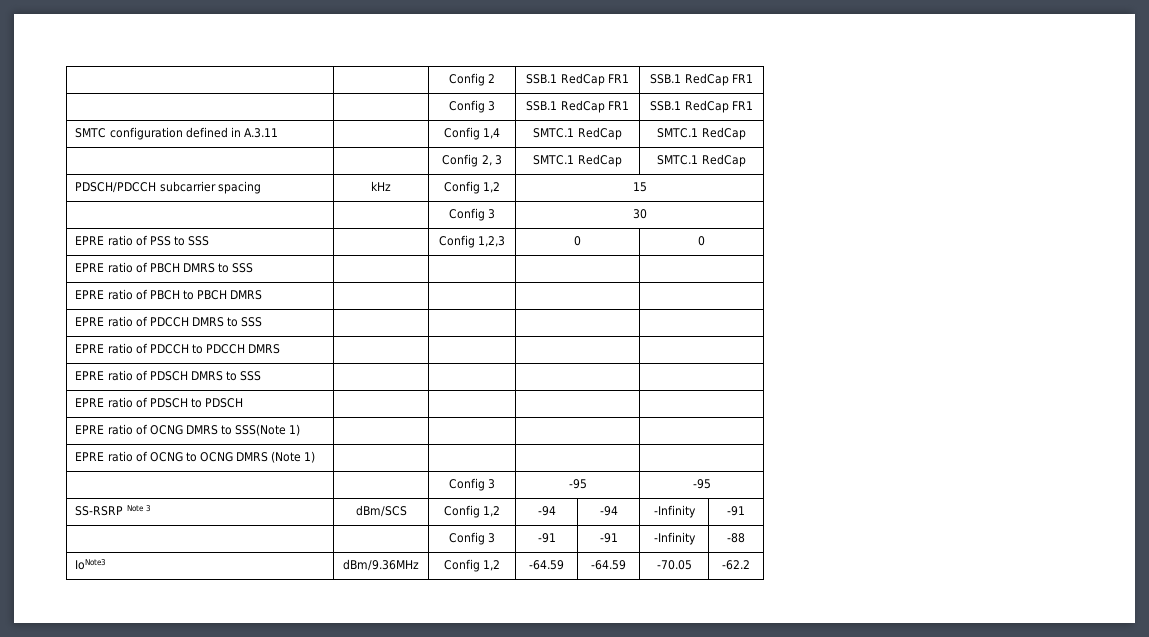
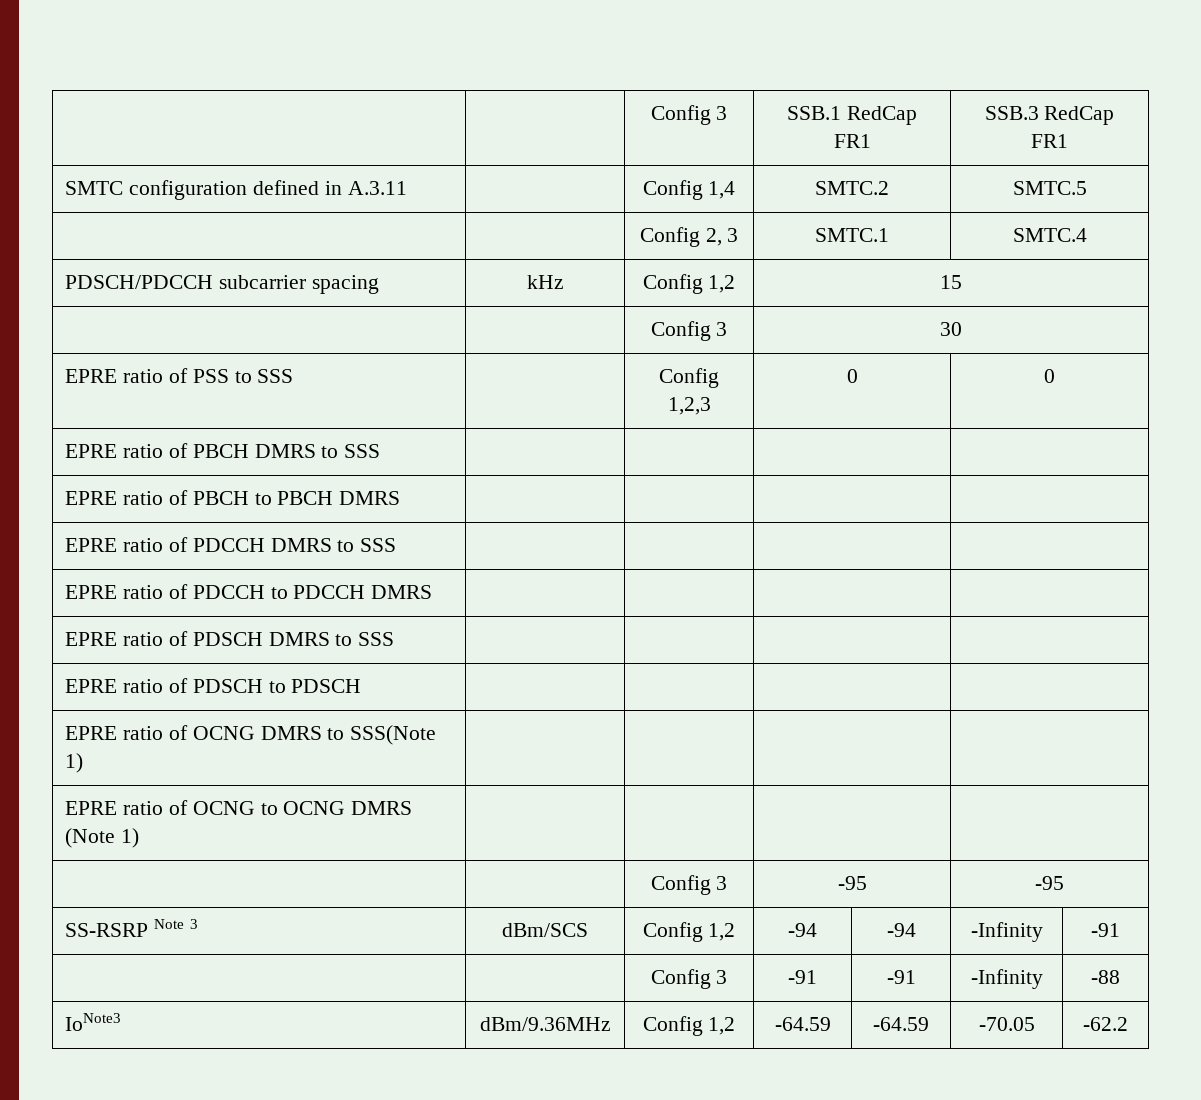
- | | Config 2 | SSB.1 RedCap FR1 | SSB.1 RedCap FR1
- | | Config 3 | SSB.1 RedCap FR1 | SSB.1 RedCap FR1
+ | | Config 3 | SSB.1 RedCap FR1 | SSB.3 RedCap FR1
- SMTC configuration defined in A.3.11 | | Config 1,4 | SMTC.1 RedCap | SMTC.1 RedCap
+ SMTC configuration defined in A.3.11 | | Config 1,4 | SMTC.2 | SMTC.5
- | | Config 2, 3 | SMTC.1 RedCap | SMTC.1 RedCap
+ | | Config 2, 3 | SMTC.1 | SMTC.4

